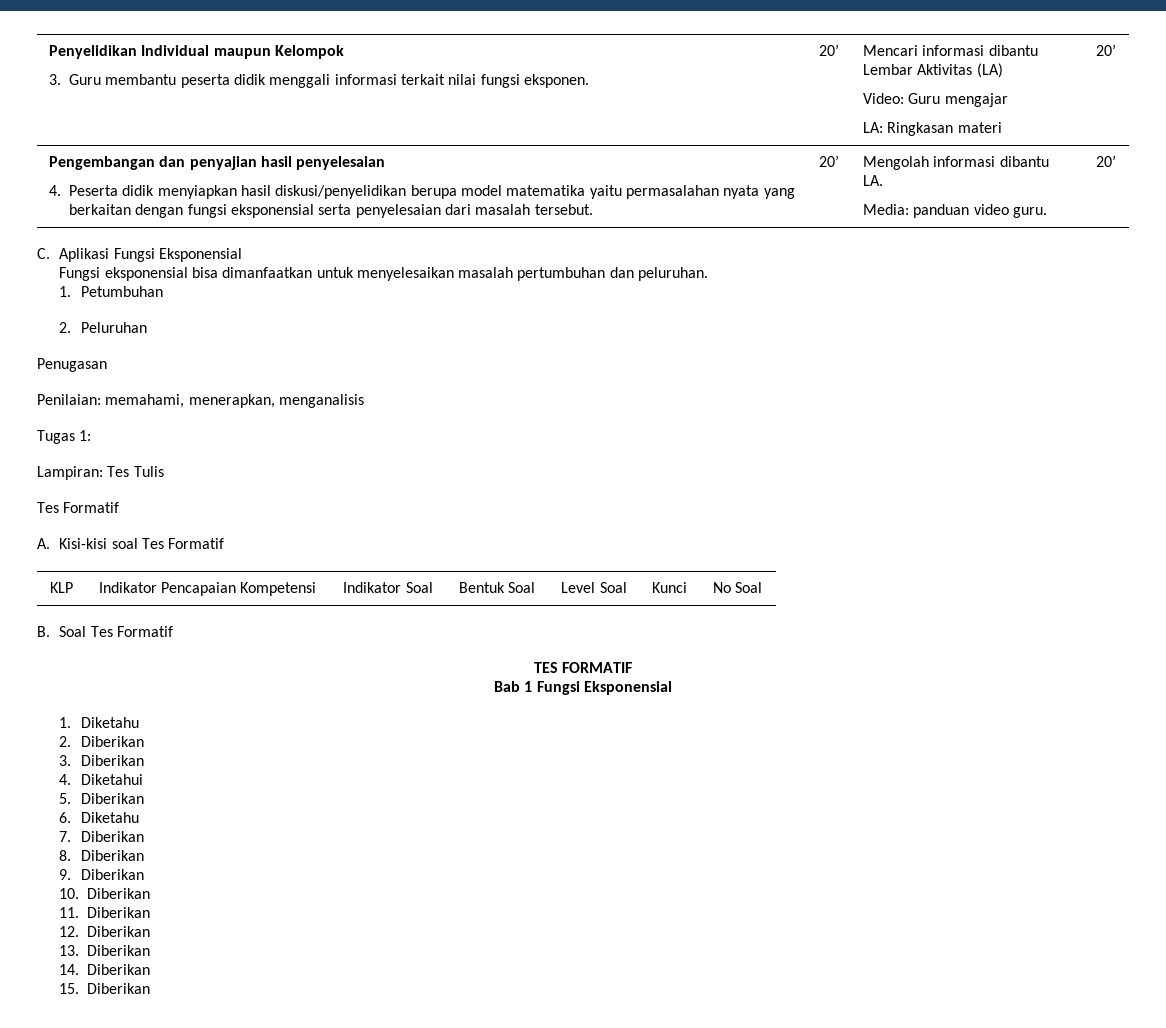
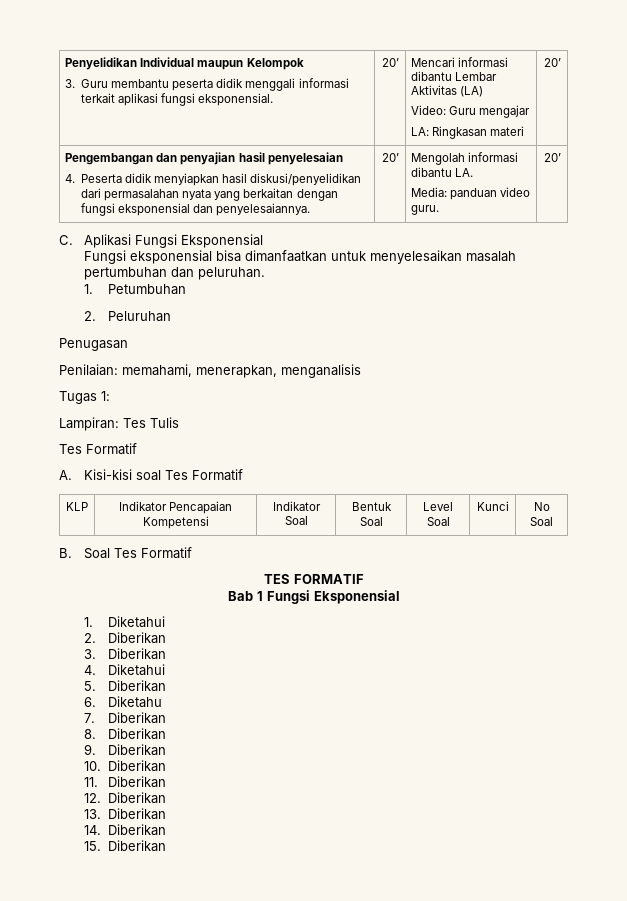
  Penyelidikan Individual maupun Kelompok
- 3. Guru membantu peserta didik menggali informasi terkait nilai fungsi eksponen. | 20’ | Mencari informasi dibantu Lembar Aktivitas (LA)
+ 3. Guru membantu peserta didik menggali informasi terkait aplikasi fungsi eksponensial. | 20’ | Mencari informasi dibantu Lembar Aktivitas (LA)
  Pengembangan dan penyajian hasil penyelesaian
- 4. Peserta didik menyiapkan hasil diskusi/penyelidikan berupa model matematika yaitu permasalahan nyata yang berkaitan dengan fungsi eksponensial serta penyelesaian dari masalah tersebut. | 20’ | Mengolah informasi dibantu LA.
+ 4. Peserta didik menyiapkan hasil diskusi/penyelidikan dari permasalahan nyata yang berkaitan dengan fungsi eksponensial dan penyelesaiannya. | 20’ | Mengolah informasi dibantu LA.
- 1. Diketahu
+ 1. Diketahui

